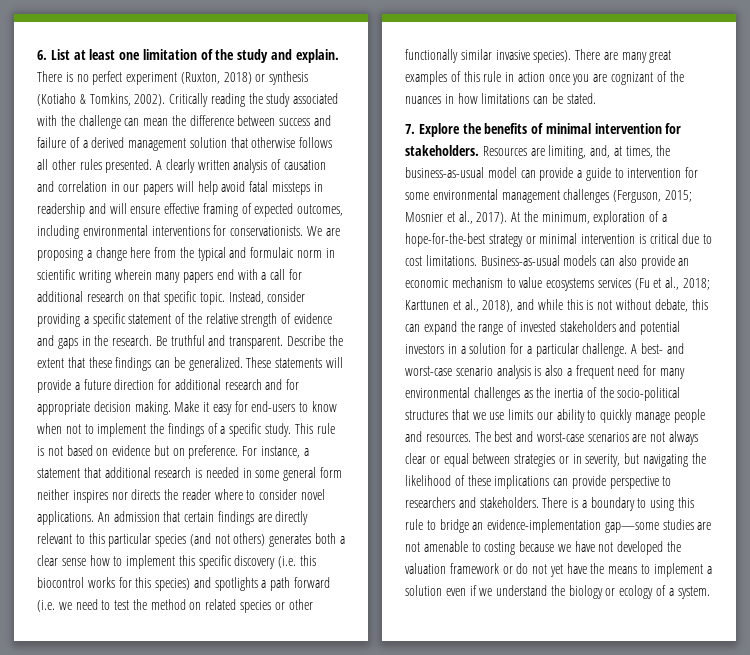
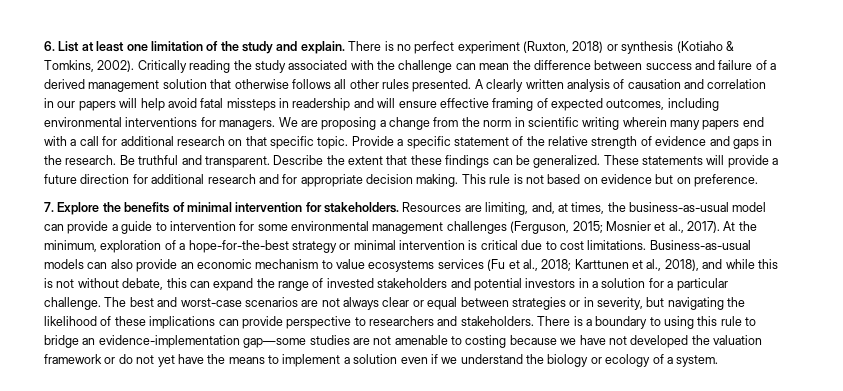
- A clearly written analysis of causation and correlation in our papers will help avoid fatal missteps in readership and will ensure effective framing of expected outcomes, including environmental interventions for conservationists.
+ A clearly written analysis of causation and correlation in our papers will help avoid fatal missteps in readership and will ensure effective framing of expected outcomes, including environmental interventions for managers.
- We are proposing a change here from the typical and formulaic norm in scientific writing wherein many papers end with a call for additional research on that specific topic.
+ We are proposing a change from the norm in scientific writing wherein many papers end with a call for additional research on that specific topic.
- Instead, consider providing a specific statement of the relative strength of evidence and gaps in the research.
+ Provide a specific statement of the relative strength of evidence and gaps in the research.
- Make it easy for end-users to know when not to implement the findings of a specific study.
- For instance, a statement that additional research is needed in some general form neither inspires nor directs the reader where to consider novel applications. An admission that certain findings are directly relevant to this particular species (and not others) generates both a clear sense how to implement this specific discovery (i.e. this biocontrol works for this species) and spotlights a path forward (i.e. we need to test the method on related species or other functionally similar invasive species). There are many great examples of this rule in action once you are cognizant of the nuances in how limitations can be stated.
- A best- and worst-case scenario analysis is also a frequent need for many environmental challenges as the inertia of the socio-political structures that we use limits our ability to quickly manage people and resources.

